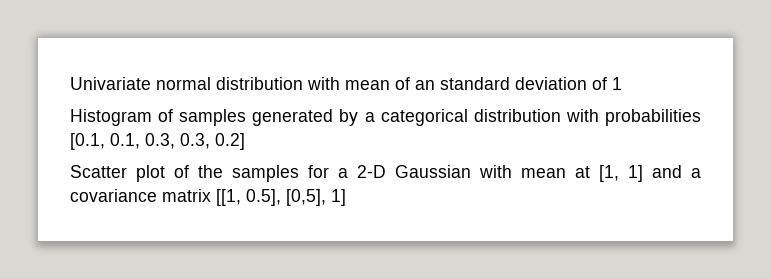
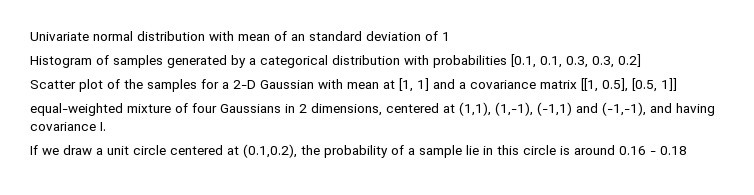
- Scatter plot of the samples for a 2-D Gaussian with mean at [1, 1] and a covariance matrix [[1, 0.5], [0,5], 1]
+ Scatter plot of the samples for a 2-D Gaussian with mean at [1, 1] and a covariance matrix [[1, 0.5], [0.5, 1]]
+ equal-weighted mixture of four Gaussians in 2 dimensions, centered at (1,1), (1,-1), (-1,1) and (-1,-1), and having covariance I.
+ If we draw a unit circle centered at (0.1,0.2), the probability of a sample lie in this circle is around 0.16 - 0.18

